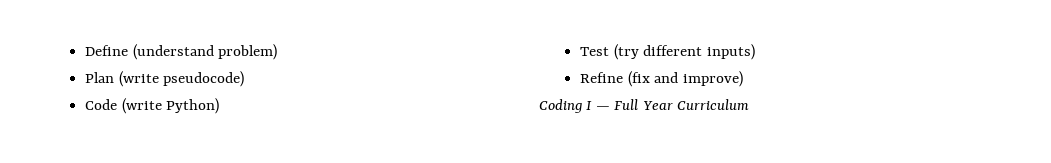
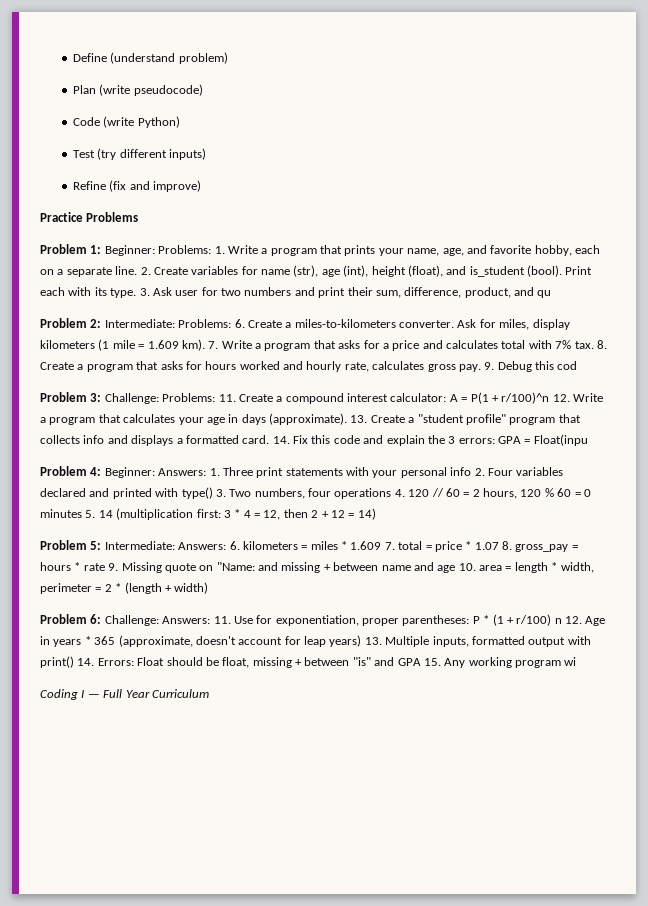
+ Practice Problems
+ Problem 1: Beginner: Problems: 1. Write a program that prints your name, age, and favorite hobby, each on a separate line. 2. Create variables for name (str), age (int), height (float), and is_student (bool). Print each with its type. 3. Ask user for two numbers and print their sum, difference, product, and qu
+ Problem 2: Intermediate: Problems: 6. Create a miles-to-kilometers converter. Ask for miles, display kilometers (1 mile = 1.609 km). 7. Write a program that asks for a price and calculates total with 7% tax. 8. Create a program that asks for hours worked and hourly rate, calculates gross pay. 9. Debug this cod
+ Problem 3: Challenge: Problems: 11. Create a compound interest calculator: A = P(1 + r/100)^n 12. Write a program that calculates your age in days (approximate). 13. Create a "student profile" program that collects info and displays a formatted card. 14. Fix this code and explain the 3 errors: GPA = Float(inpu
+ Problem 4: Beginner: Answers: 1. Three print statements with your personal info 2. Four variables declared and printed with type() 3. Two numbers, four operations 4. 120 // 60 = 2 hours, 120 % 60 = 0 minutes 5. 14 (multiplication first: 3 * 4 = 12, then 2 + 12 = 14)
+ Problem 5: Intermediate: Answers: 6. kilometers = miles * 1.609 7. total = price * 1.07 8. gross_pay = hours * rate 9. Missing quote on "Name: and missing + between name and age 10. area = length * width, perimeter = 2 * (length + width)
+ Problem 6: Challenge: Answers: 11. Use for exponentiation, proper parentheses: P * (1 + r/100) n 12. Age in years * 365 (approximate, doesn't account for leap years) 13. Multiple inputs, formatted output with print() 14. Errors: Float should be float, missing + between "is" and GPA 15. Any working program wi

